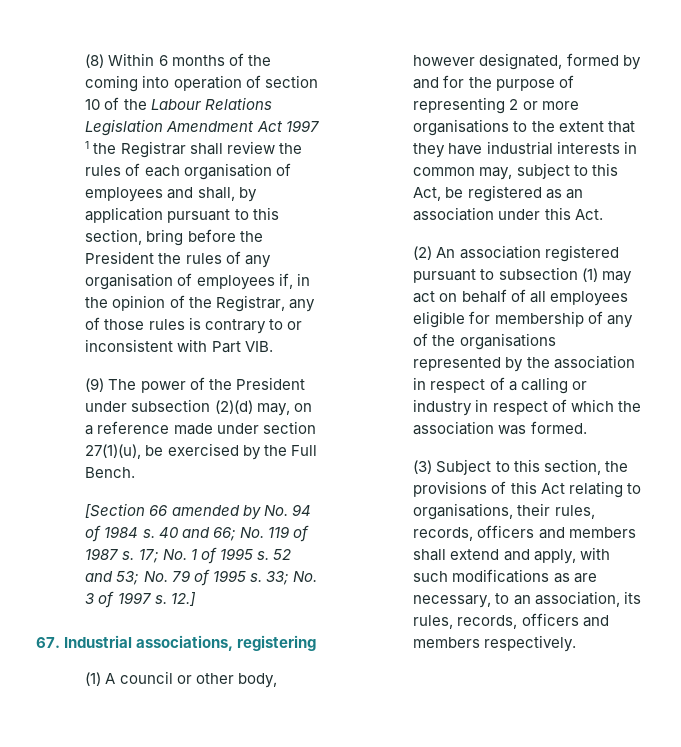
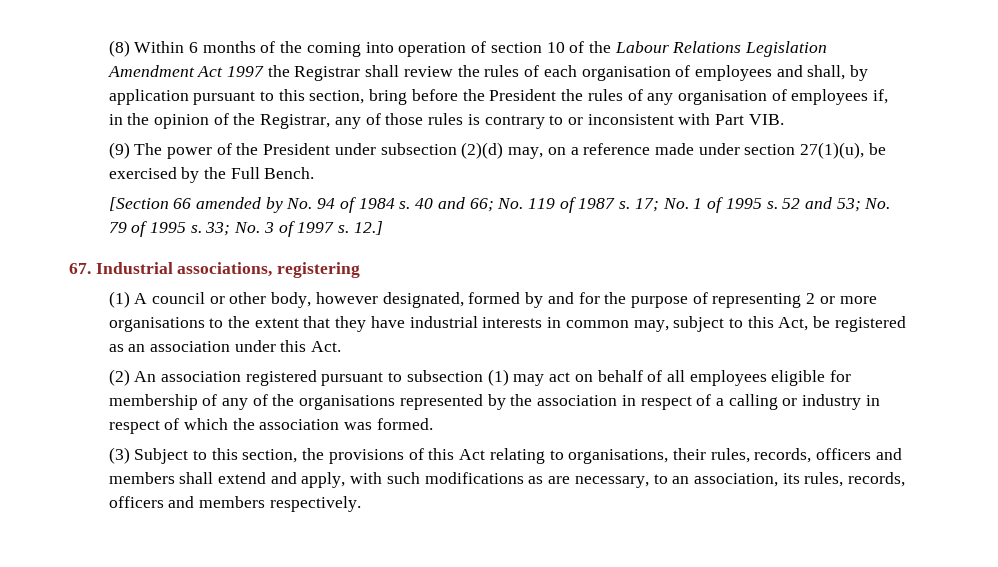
- (8) Within 6 months of the coming into operation of section 10 of the Labour Relations Legislation Amendment Act 1997 1 the Registrar shall review the rules of each organisation of employees and shall, by application pursuant to this section, bring before the President the rules of any organisation of employees if, in the opinion of the Registrar, any of those rules is contrary to or inconsistent with Part VIB.
+ (8) Within 6 months of the coming into operation of section 10 of the Labour Relations Legislation Amendment Act 1997 the Registrar shall review the rules of each organisation of employees and shall, by application pursuant to this section, bring before the President the rules of any organisation of employees if, in the opinion of the Registrar, any of those rules is contrary to or inconsistent with Part VIB.

